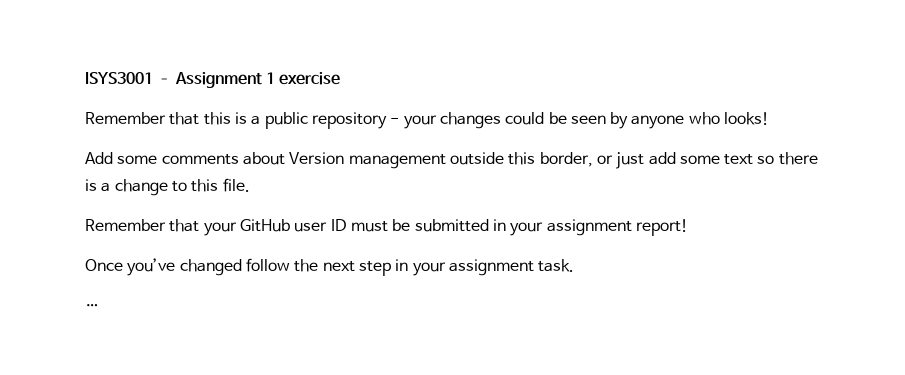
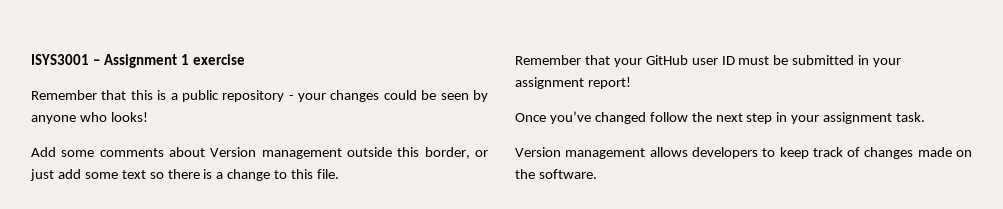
- …
+ Version management allows developers to keep track of changes made on the software.

